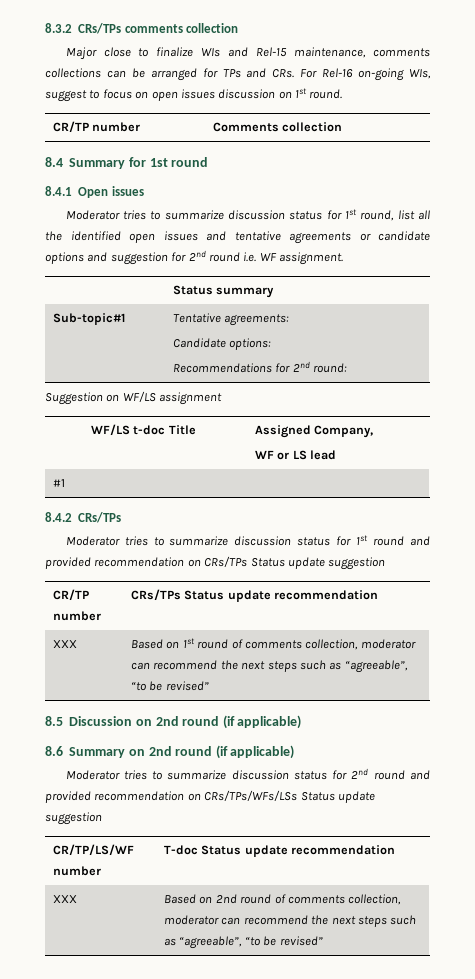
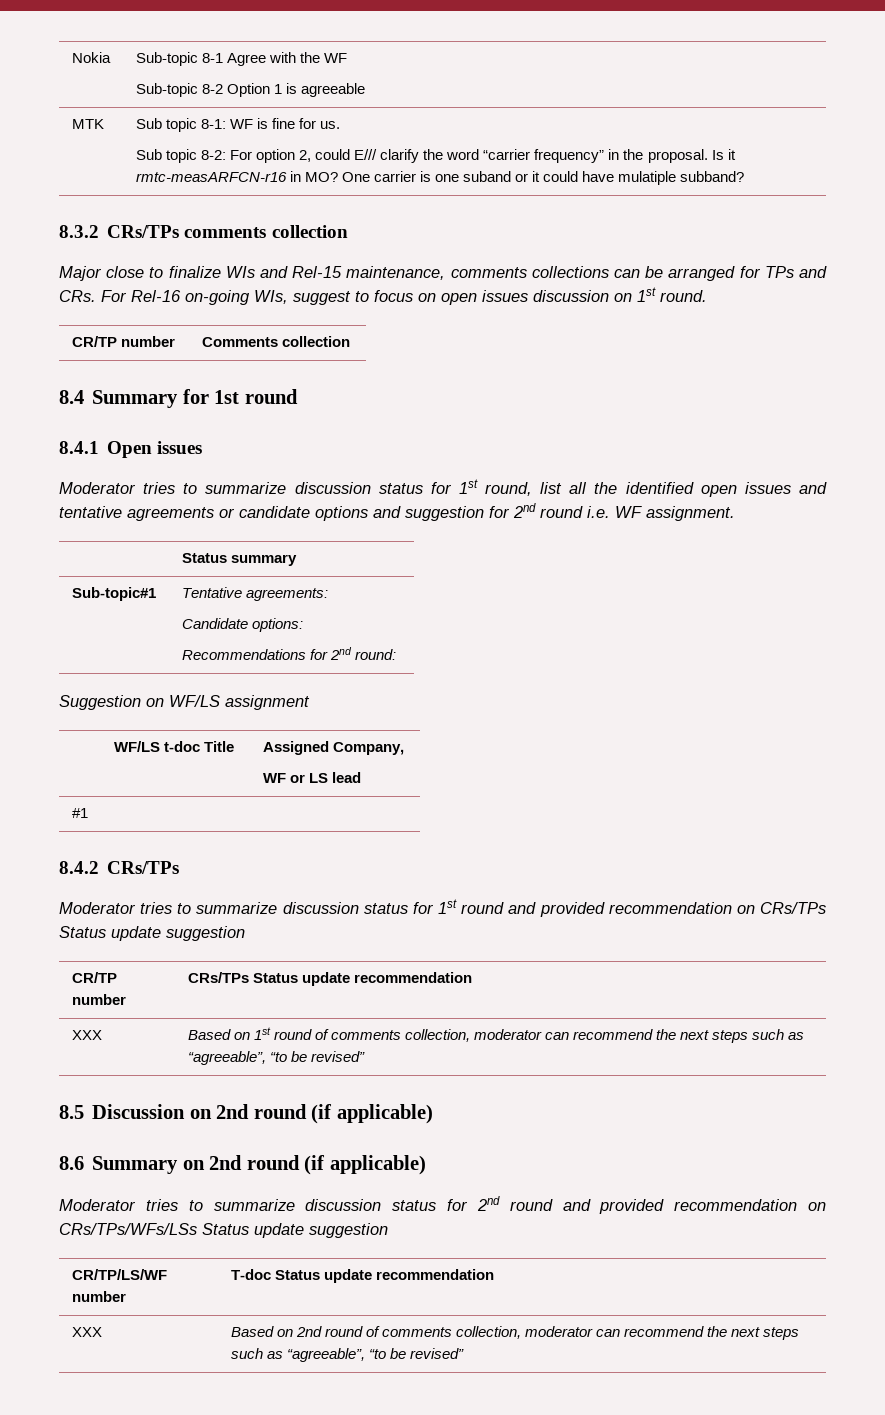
+ Nokia | Sub-topic 8-1 Agree with the WF
+ Sub-topic 8-2 Option 1 is agreeable
+ MTK | Sub topic 8-1: WF is fine for us.
+ Sub topic 8-2: For option 2, could E/// clarify the word “carrier frequency” in the proposal. Is it rmtc-measARFCN-r16 in MO? One carrier is one suband or it could have mulatiple subband?

